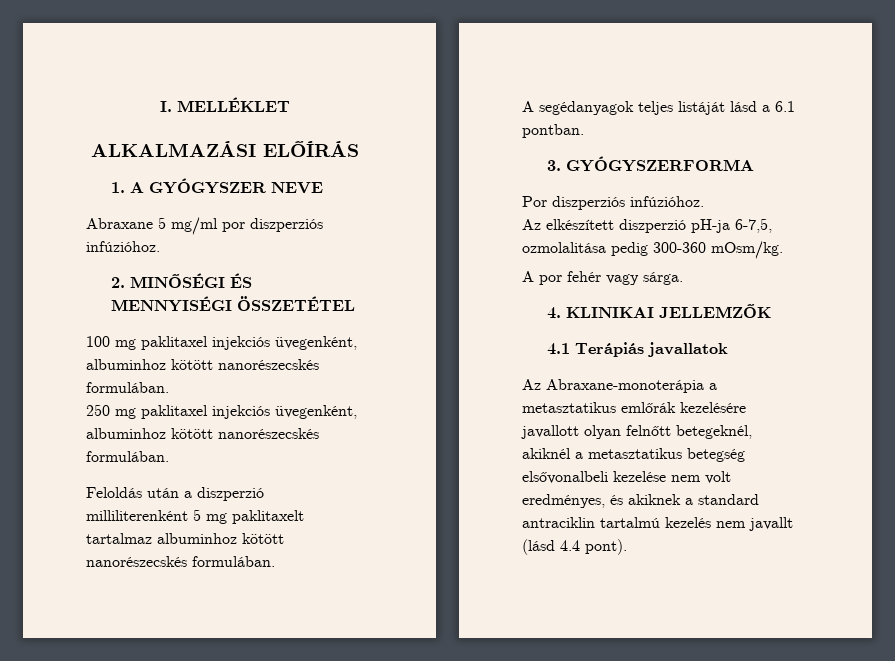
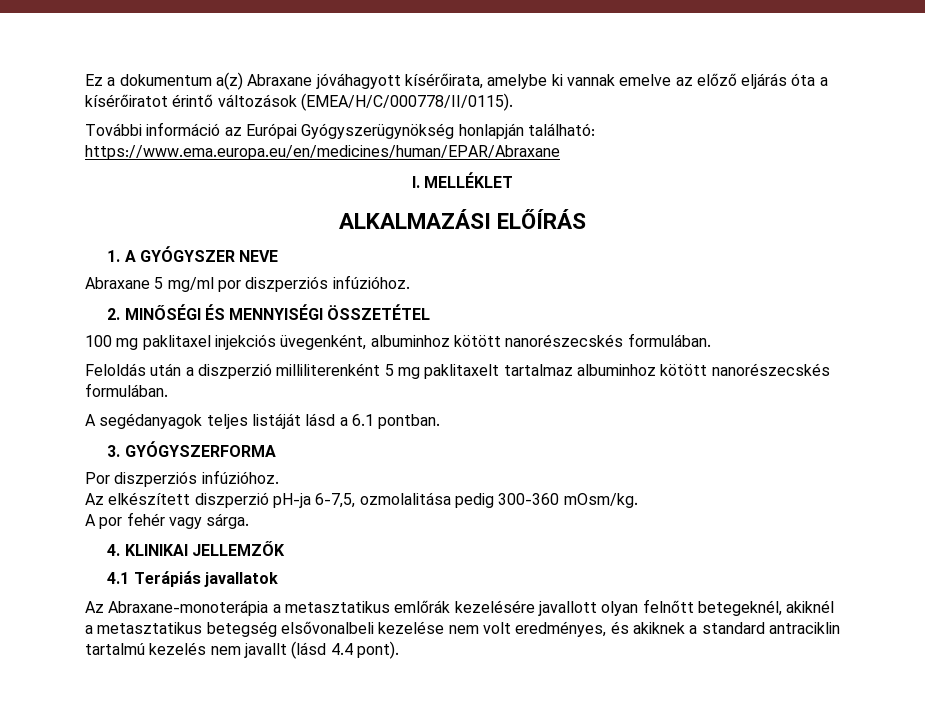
+ Ez a dokumentum a(z) Abraxane jóváhagyott kísérőirata, amelybe ki vannak emelve az előző eljárás óta a kísérőiratot érintő változások (EMEA/H/C/000778/II/0115).
+ További információ az Európai Gyógyszerügynökség honlapján található: https://www.ema.europa.eu/en/medicines/human/EPAR/Abraxane
- 250 mg paklitaxel injekciós üvegenként, albuminhoz kötött nanorészecskés formulában.

